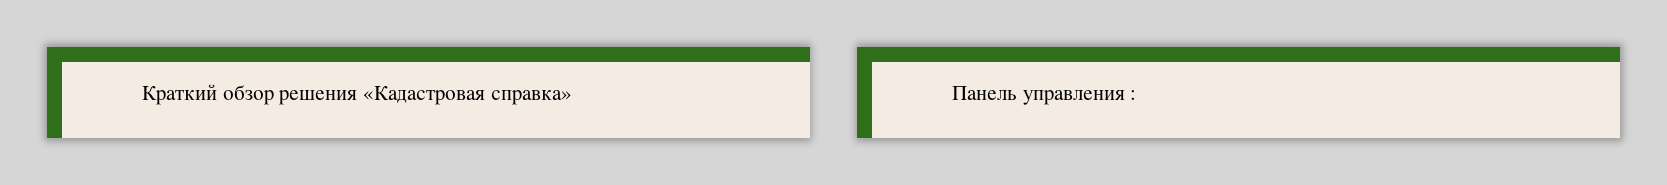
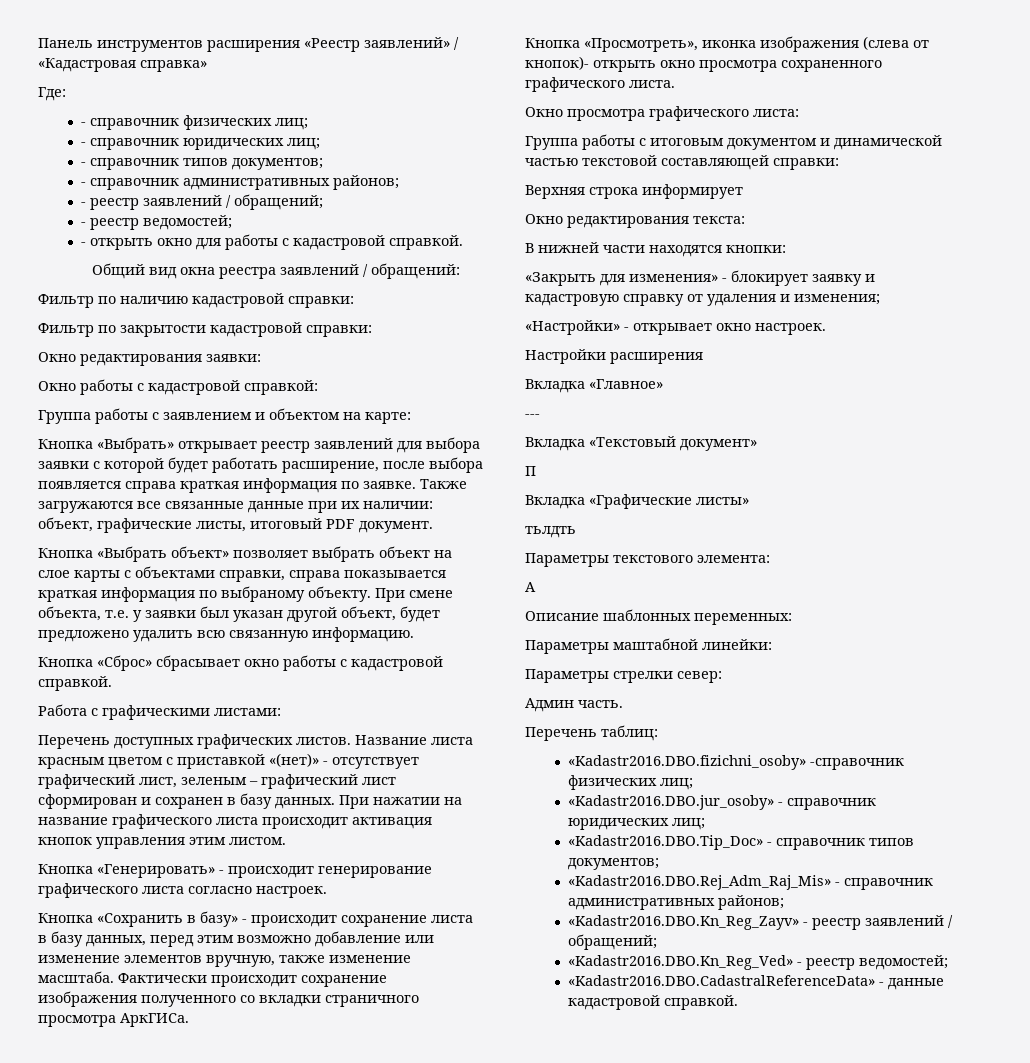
- Краткий обзор решения «Кадастровая справка»
- Панель управления :
+ Панель инструментов расширения «Реестр заявлений» / «Кадастровая справка»
+ Где:
+ - справочник физических лиц;
+ - справочник юридических лиц;
+ - справочник типов документов;
+ - справочник административных районов;
+ - реестр заявлений / обращений;
+ - реестр ведомостей;
+ - открыть окно для работы с кадастровой справкой.
+ Общий вид окна реестра заявлений / обращений:
+ Фильтр по наличию кадастровой справки:
+ Фильтр по закрытости кадастровой справки:
+ Окно редактирования заявки:
+ Окно работы с кадастровой справкой:
+ Группа работы с заявлением и объектом на карте:
+ Кнопка «Выбрать» открывает реестр заявлений для выбора заявки с которой будет работать расширение, после выбора появляется справа краткая информация по заявке. Также загружаются все связанные данные при их наличии: объект, графические листы, итоговый PDF документ.
+ Кнопка «Выбрать объект» позволяет выбрать объект на слое карты с объектами справки, справа показывается краткая информация по выбраному объекту. При смене объекта, т.е. у заявки был указан другой объект, будет предложено удалить всю связанную информацию.
+ Кнопка «Сброс» сбрасывает окно работы с кадастровой справкой.
+ Работа с графическими листами:
+ Перечень доступных графических листов. Название листа красным цветом с приставкой «(нет)» - отсутствует графический лист, зеленым – графический лист сформирован и сохранен в базу данных. При нажатии на название графического листа происходит активация кнопок управления этим листом.
+ Кнопка «Генерировать» - происходит генерирование графического листа согласно настроек.
+ Кнопка «Сохранить в базу» - происходит сохранение листа в базу данных, перед этим возможно добавление или изменение элементов вручную, также изменение масштаба. Фактически происходит сохранение изображения полученного со вкладки страничного просмотра АркГИСа.
+ Кнопка «Просмотреть», иконка изображения (слева от кнопок)- открыть окно просмотра сохраненного графического листа.
+ Окно просмотра графического листа:
+ Группа работы с итоговым документом и динамической частью текстовой составляющей справки:
+ Верхняя строка информирует
+ Окно редактирования текста:
+ В нижней части находятся кнопки:
+ «Закрыть для изменения» - блокирует заявку и кадастровую справку от удаления и изменения;
+ «Настройки» - открывает окно настроек.
+ Настройки расширения
+ Вкладка «Главное»
+ ---
+ Вкладка «Текстовый документ»
+ П
+ Вкладка «Графические листы»
+ тьлдть
+ Параметры текстового элемента:
+ А
+ Описание шаблонных переменных:
+ Параметры маштабной линейки:
+ Параметры стрелки север:
+ Админ часть.
+ Перечень таблиц:
+ «Kadastr2016.DBO.fizichni_osoby» -справочник физических лиц;
+ «Kadastr2016.DBO.jur_osoby» - справочник юридических лиц;
+ «Kadastr2016.DBO.Tip_Doc» - справочник типов документов;
+ «Kadastr2016.DBO.Rej_Adm_Raj_Mis» - справочник административных районов;
+ «Kadastr2016.DBO.Kn_Reg_Zayv» - реестр заявлений / обращений;
+ «Kadastr2016.DBO.Kn_Reg_Ved» - реестр ведомостей;
+ «Kadastr2016.DBO.CadastralReferenceData» - данные кадастровой справкой.

